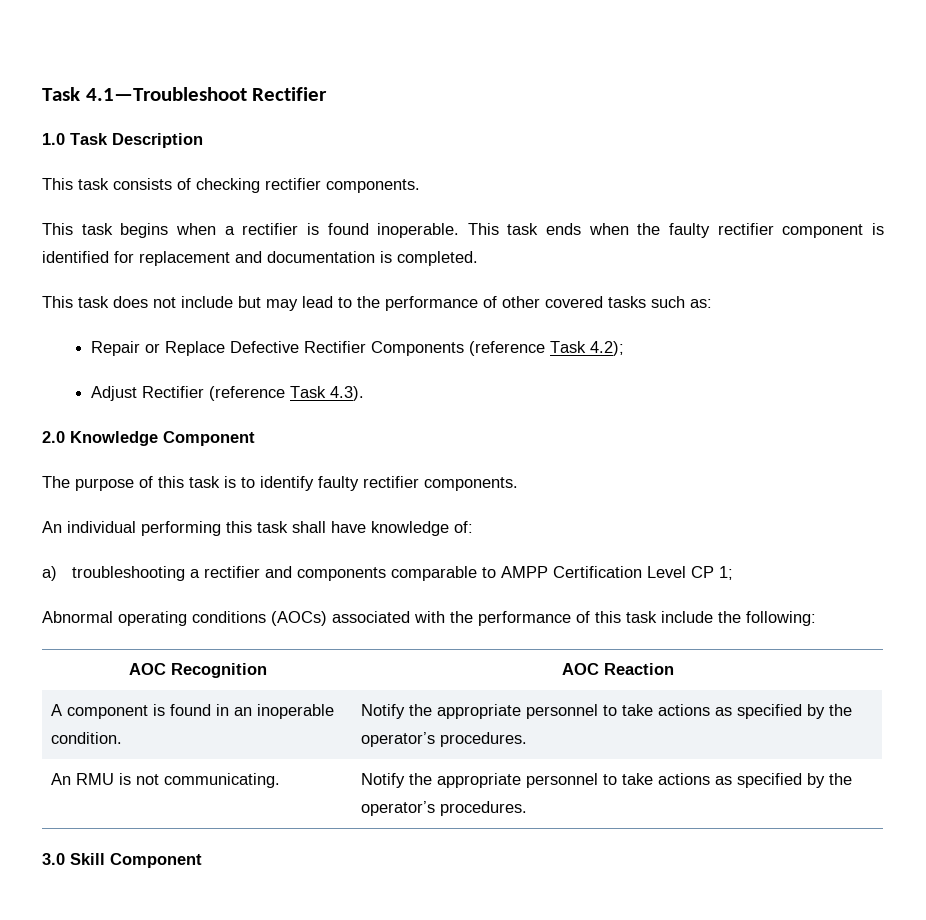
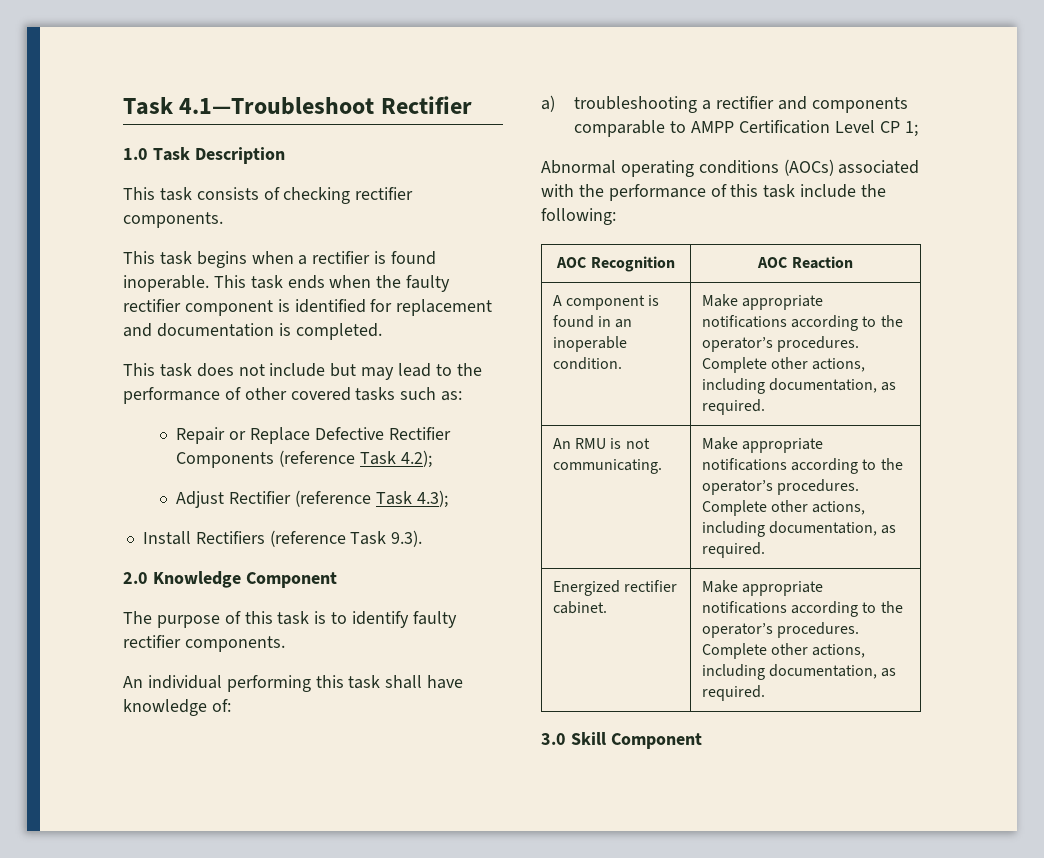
- Adjust Rectifier (reference Task 4.3).
+ Adjust Rectifier (reference Task 4.3);
+ Install Rectifiers (reference Task 9.3).
- A component is found in an inoperable condition. | Notify the appropriate personnel to take actions as specified by the operator’s procedures.
+ A component is found in an inoperable condition. | Make appropriate notifications according to the operator’s procedures. Complete other actions, including documentation, as required.
- An RMU is not communicating. | Notify the appropriate personnel to take actions as specified by the operator’s procedures.
+ An RMU is not communicating. | Make appropriate notifications according to the operator’s procedures. Complete other actions, including documentation, as required.
+ Energized rectifier cabinet. | Make appropriate notifications according to the operator’s procedures. Complete other actions, including documentation, as required.

